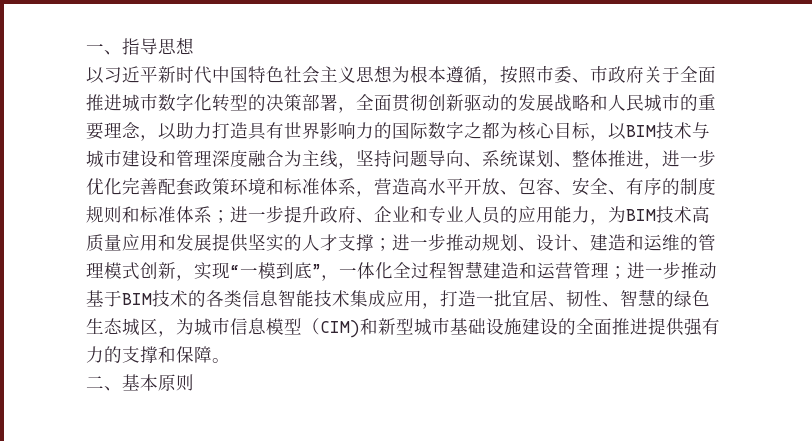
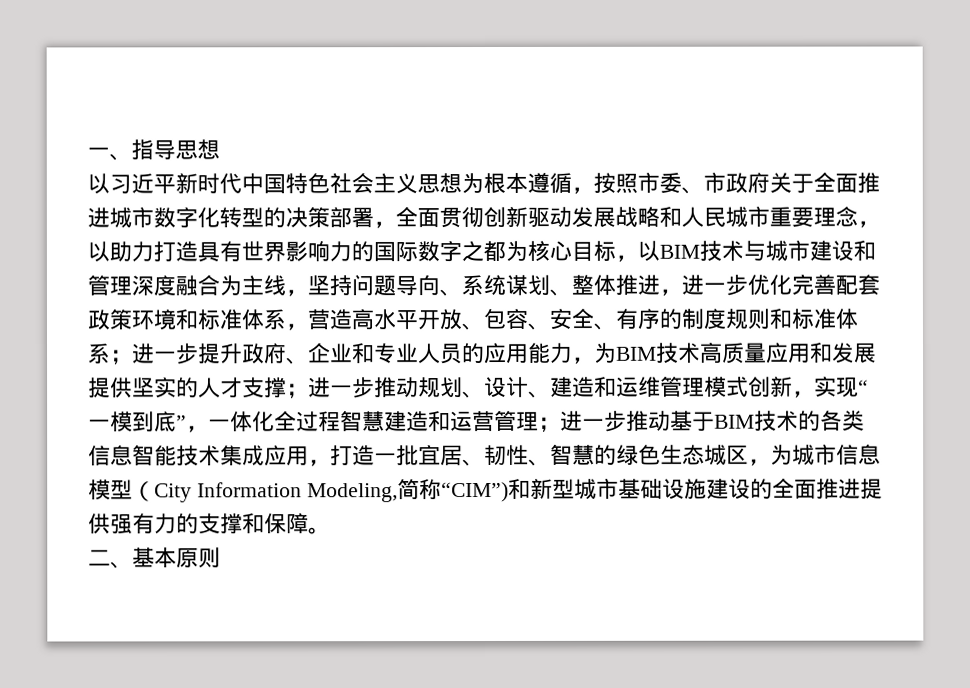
- 以习近平新时代中国特色社会主义思想为根本遵循，按照市委、市政府关于全面推进城市数字化转型的决策部署，全面贯彻创新驱动的发展战略和人民城市的重要理念，以助力打造具有世界影响力的国际数字之都为核心目标，以BIM技术与城市建设和管理深度融合为主线，坚持问题导向、系统谋划、整体推进，进一步优化完善配套政策环境和标准体系，营造高水平开放、包容、安全、有序的制度规则和标准体系；
+ 以习近平新时代中国特色社会主义思想为根本遵循，按照市委、市政府关于全面推进城市数字化转型的决策部署，全面贯彻创新驱动发展战略和人民城市重要理念，以助力打造具有世界影响力的国际数字之都为核心目标，以BIM技术与城市建设和管理深度融合为主线，坚持问题导向、系统谋划、整体推进，进一步优化完善配套政策环境和标准体系，营造高水平开放、包容、安全、有序的制度规则和标准体系；
- 进一步推动规划、设计、建造和运维的管理模式创新，实现“一模到底”，一体化全过程智慧建造和运营管理；
+ 进一步推动规划、设计、建造和运维管理模式创新，实现“一模到底”，一体化全过程智慧建造和运营管理；
- 进一步推动基于BIM技术的各类信息智能技术集成应用，打造一批宜居、韧性、智慧的绿色生态城区，为城市信息模型（CIM)和新型城市基础设施建设的全面推进提供强有力的支撑和保障。
+ 进一步推动基于BIM技术的各类信息智能技术集成应用，打造一批宜居、韧性、智慧的绿色生态城区，为城市信息模型（City Information Modeling,简称“CIM”)和新型城市基础设施建设的全面推进提供强有力的支撑和保障。

